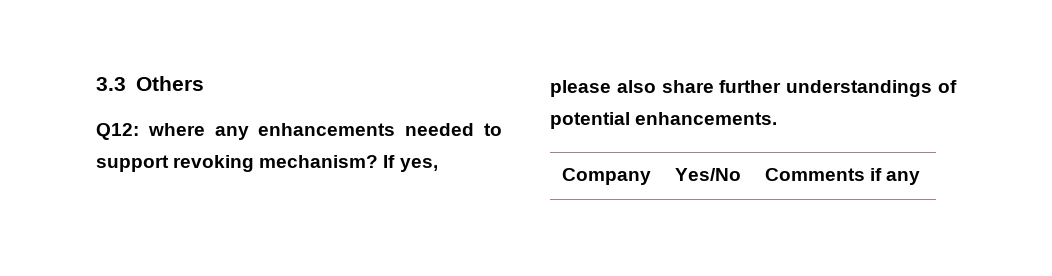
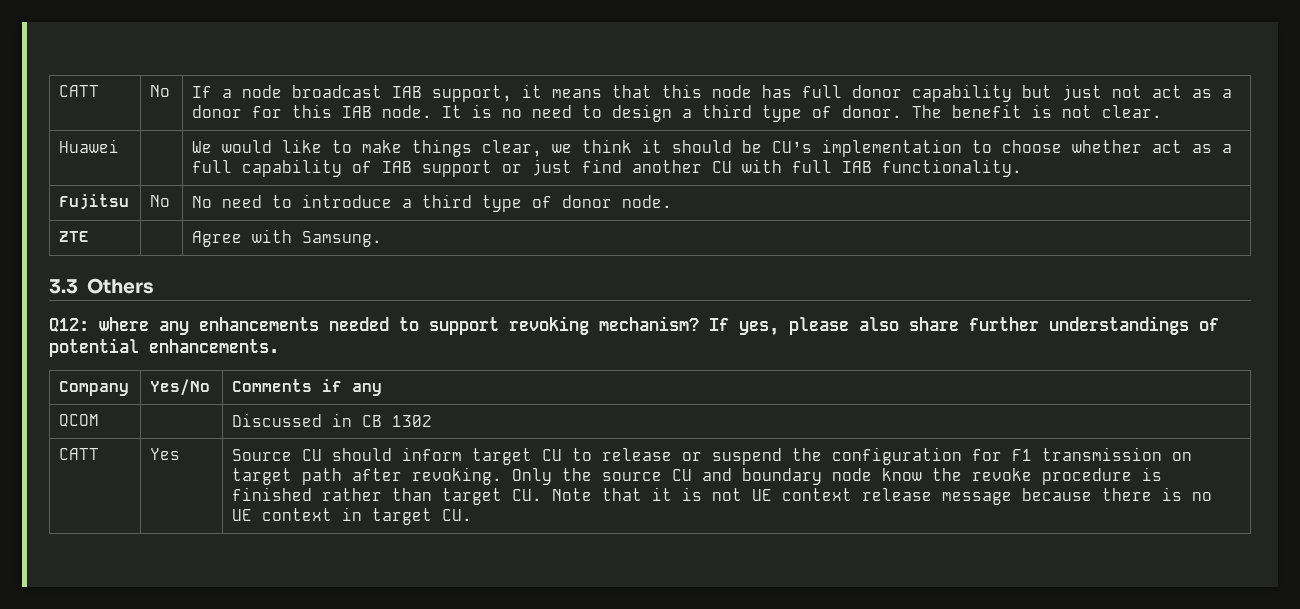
+ CATT | No | If a node broadcast IAB support, it means that this node has full donor capability but just not act as a donor for this IAB node. It is no need to design a third type of donor. The benefit is not clear.
+ Huawei | | We would like to make things clear, we think it should be CU’s implementation to choose whether act as a full capability of IAB support or just find another CU with full IAB functionality.
+ Fujitsu | No | No need to introduce a third type of donor node.
+ ZTE | | Agree with Samsung.
+ QCOM | | Discussed in CB 1302
+ CATT | Yes | Source CU should inform target CU to release or suspend the configuration for F1 transmission on target path after revoking. Only the source CU and boundary node know the revoke procedure is finished rather than target CU. Note that it is not UE context release message because there is no UE context in target CU.

